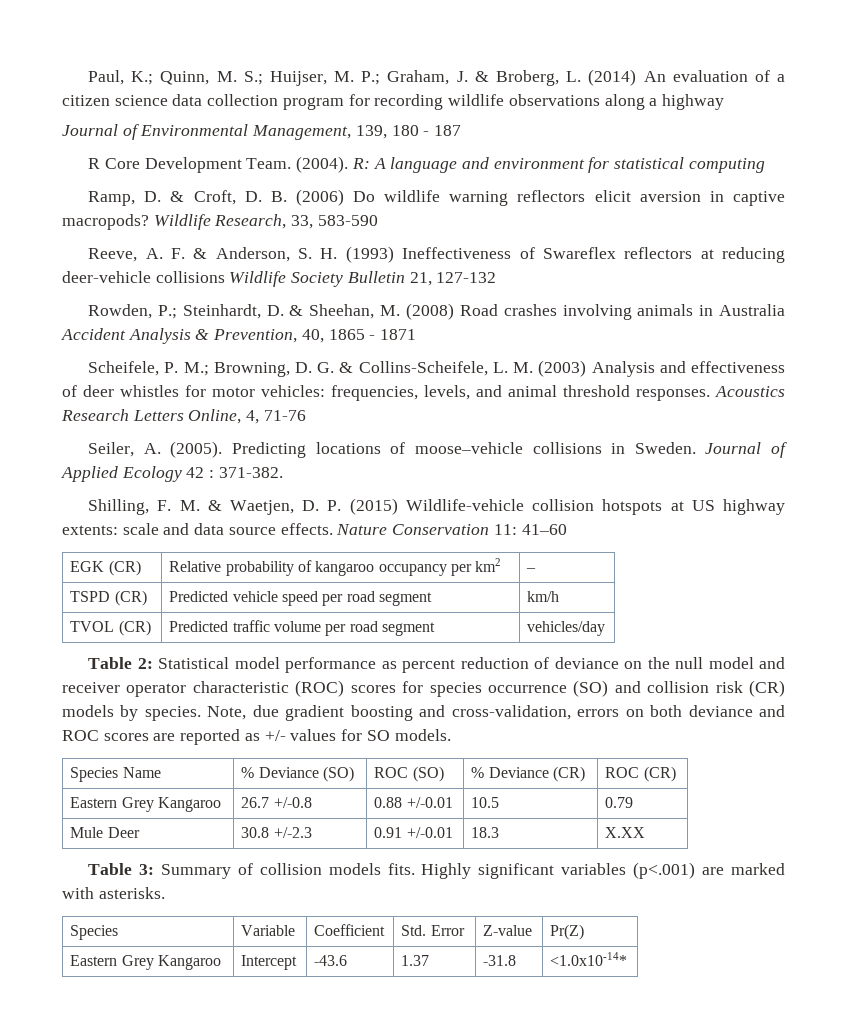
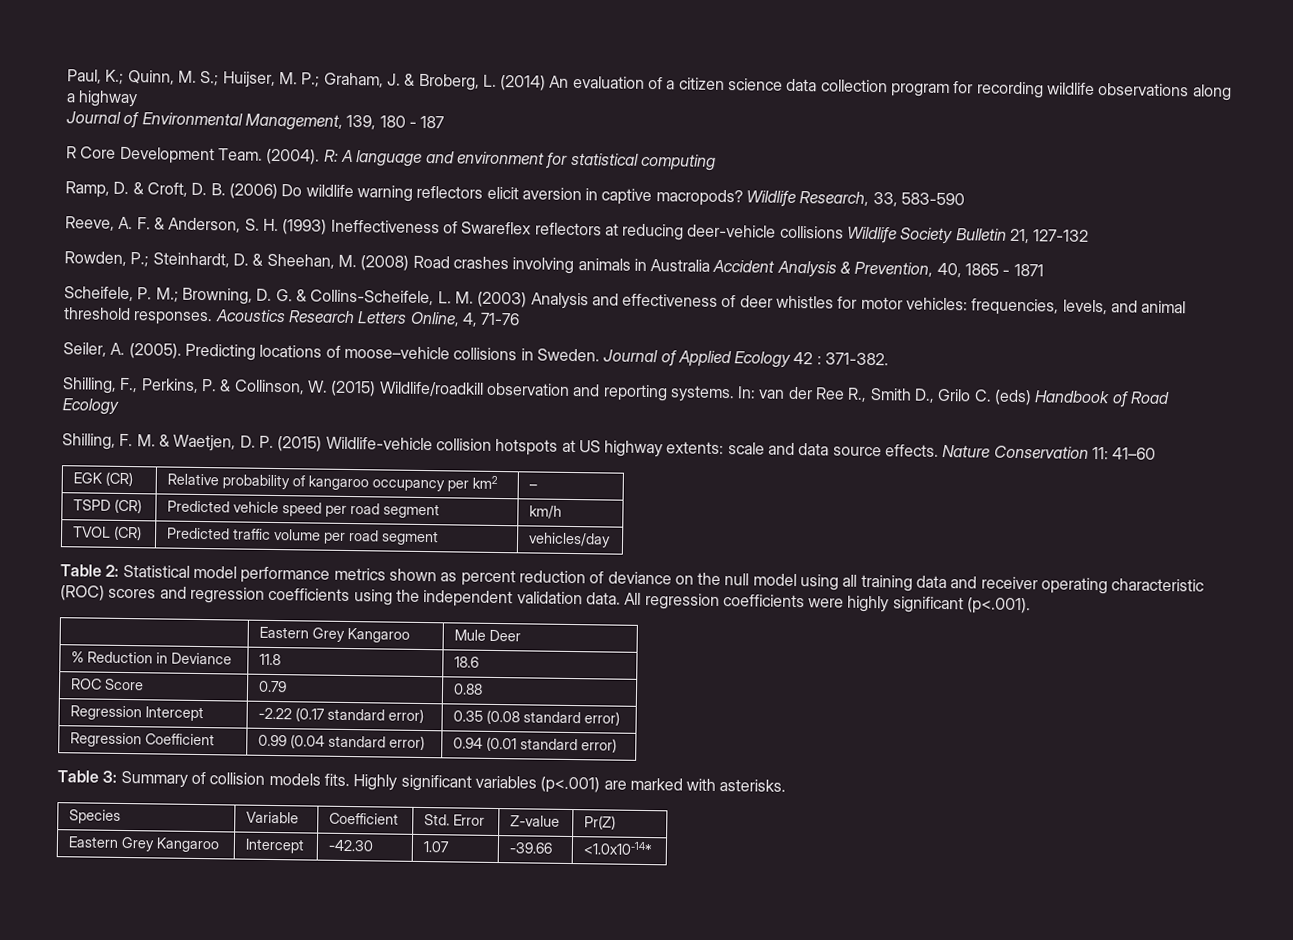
+ Shilling, F., Perkins, P. & Collinson, W. (2015) Wildlife/roadkill observation and reporting systems. In: van der Ree R., Smith D., Grilo C. (eds) Handbook of Road Ecology
- Table 2: Statistical model performance as percent reduction of deviance on the null model and receiver operator characteristic (ROC) scores for species occurrence (SO) and collision risk (CR) models by species. Note, due gradient boosting and cross-validation, errors on both deviance and ROC scores are reported as +/- values for SO models.
- Species Name | % Deviance (SO) | ROC (SO) | % Deviance (CR) | ROC (CR)
- Eastern Grey Kangaroo | 26.7 +/-0.8 | 0.88 +/-0.01 | 10.5 | 0.79
- Mule Deer | 30.8 +/-2.3 | 0.91 +/-0.01 | 18.3 | X.XX
+ Table 2: Statistical model performance metrics shown as percent reduction of deviance on the null model using all training data and receiver operating characteristic (ROC) scores and regression coefficients using the independent validation data. All regression coefficients were highly significant (p<.001).
+ | Eastern Grey Kangaroo | Mule Deer
+ % Reduction in Deviance | 11.8 | 18.6
+ ROC Score | 0.79 | 0.88
+ Regression Intercept | -2.22 (0.17 standard error) | 0.35 (0.08 standard error)
+ Regression Coefficient | 0.99 (0.04 standard error) | 0.94 (0.01 standard error)
- Eastern Grey Kangaroo | Intercept | -43.6 | 1.37 | -31.8 | <1.0x10-14*
+ Eastern Grey Kangaroo | Intercept | -42.30 | 1.07 | -39.66 | <1.0x10-14*

